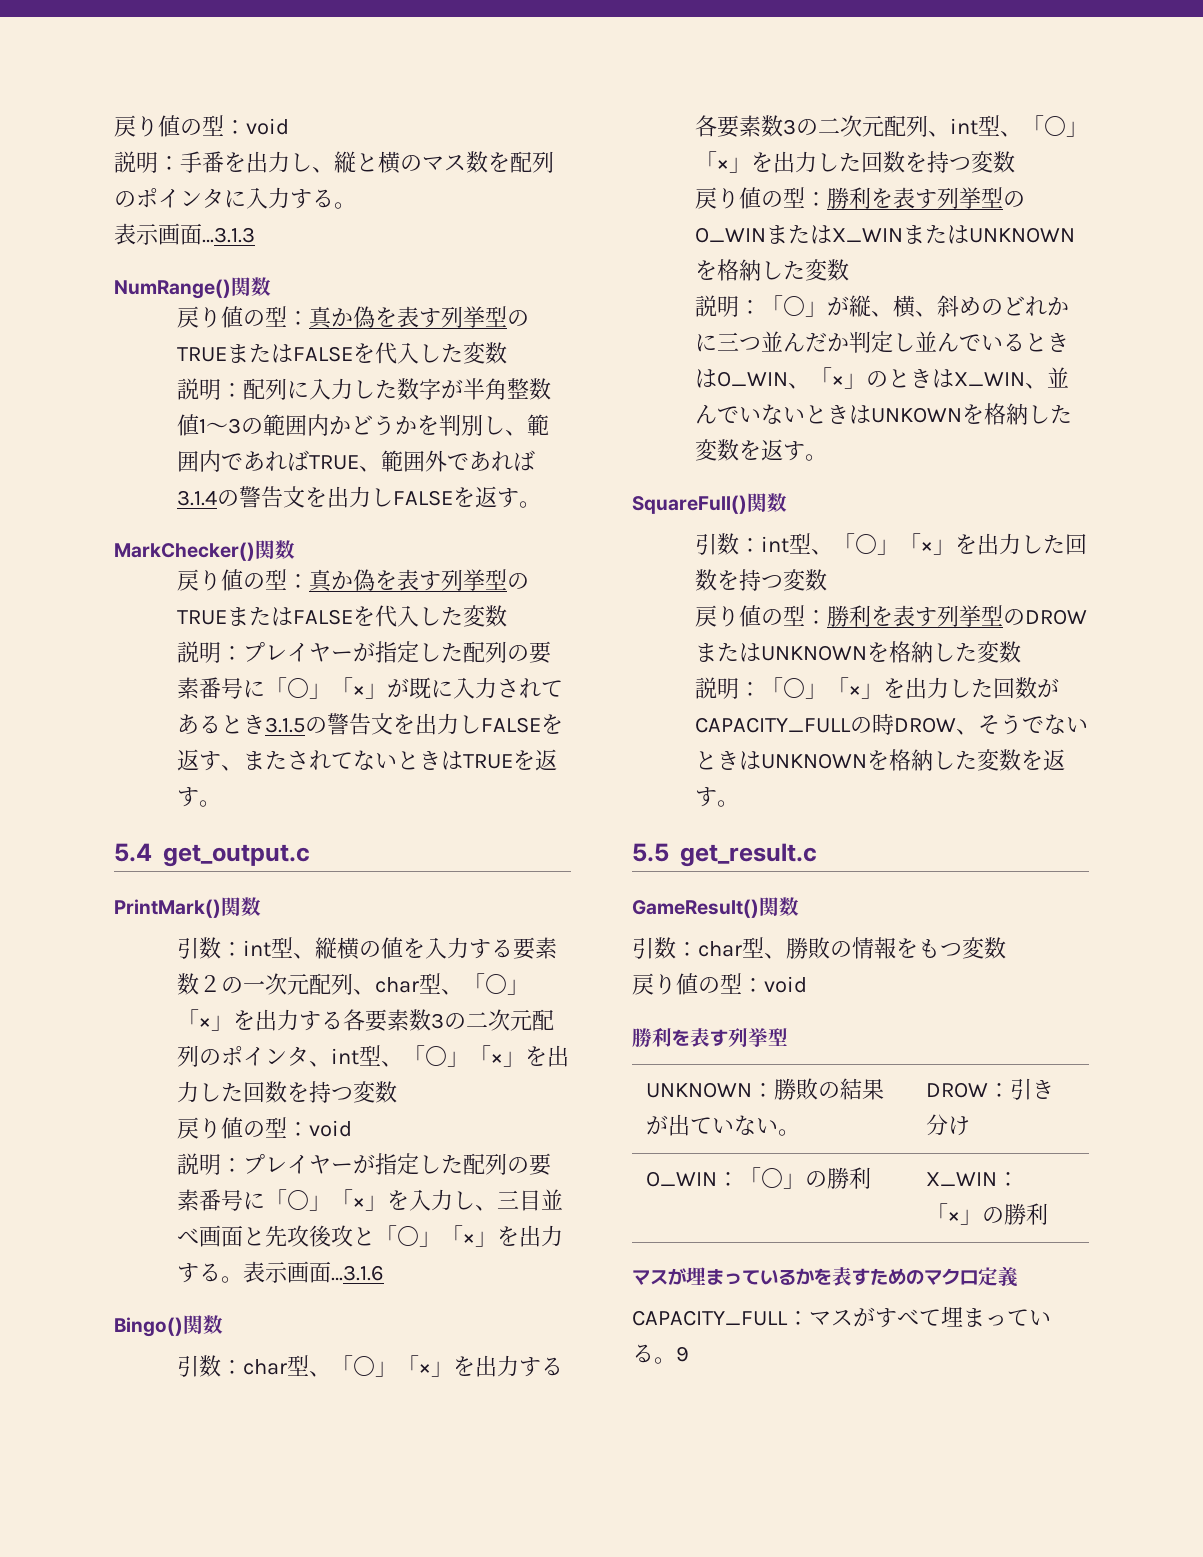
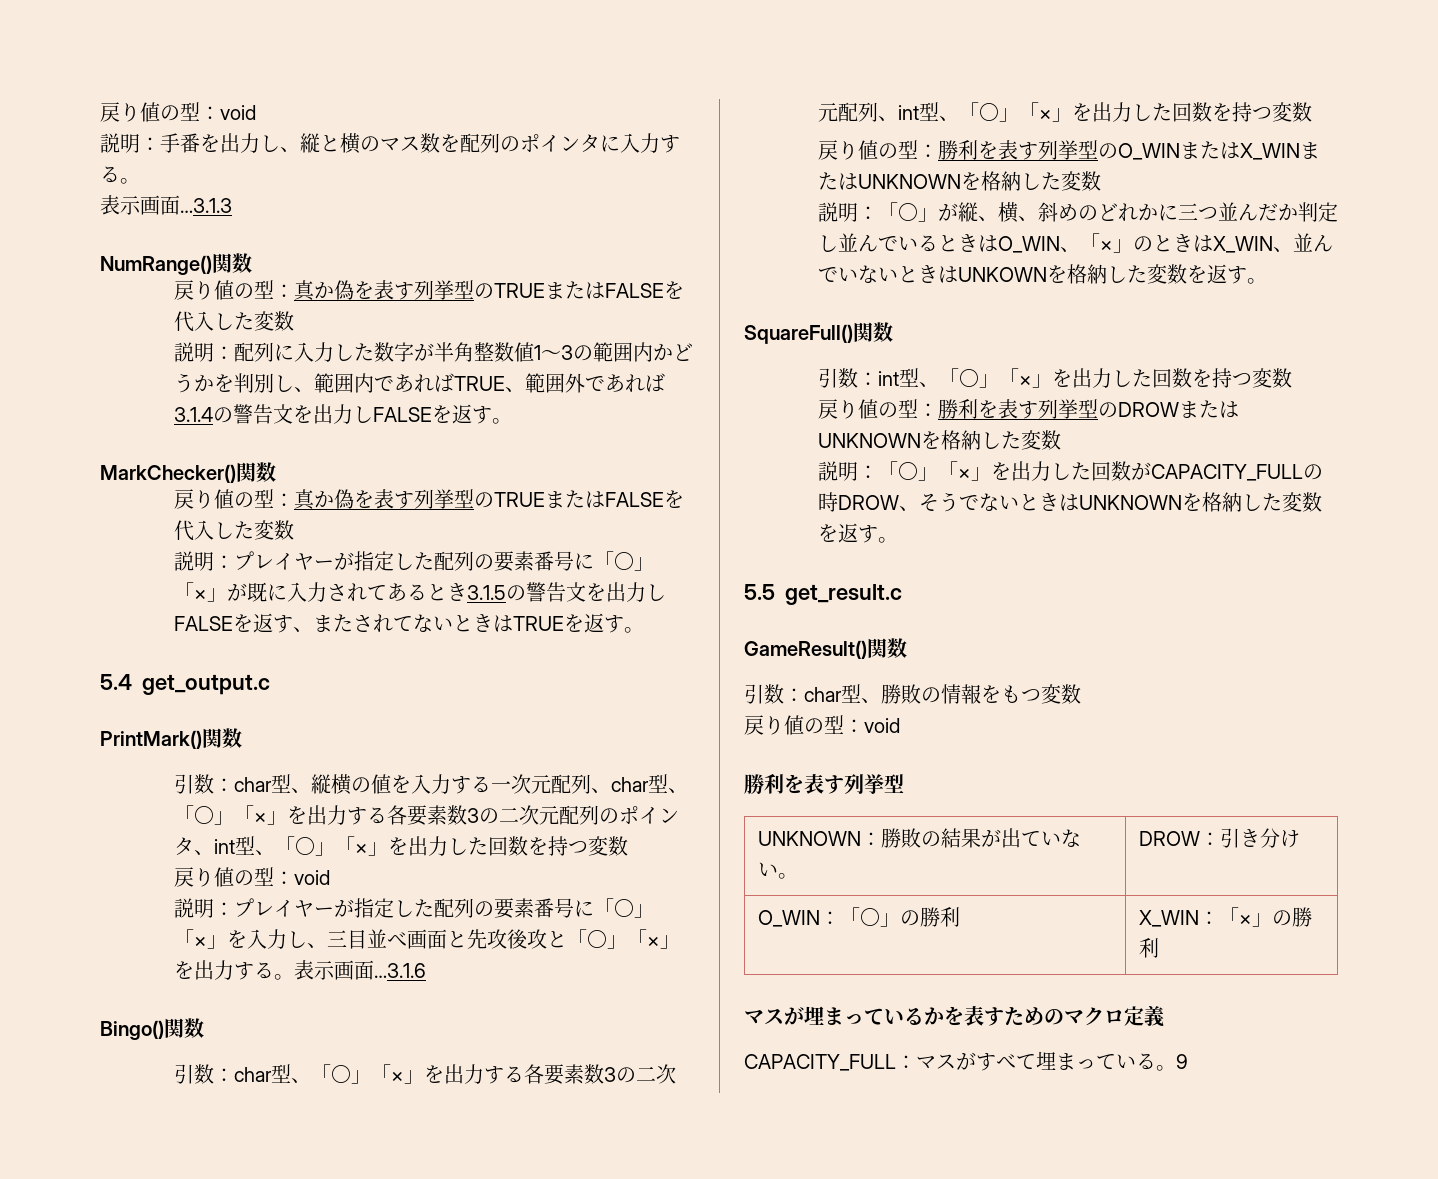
- 引数：int型、縦横の値を入力する要素数２の一次元配列、char型、「〇」「×」を出力する各要素数3の二次元配列のポインタ、int型、「〇」「×」を出力した回数を持つ変数
+ 引数：char型、縦横の値を入力する一次元配列、char型、「〇」「×」を出力する各要素数3の二次元配列のポインタ、int型、「〇」「×」を出力した回数を持つ変数

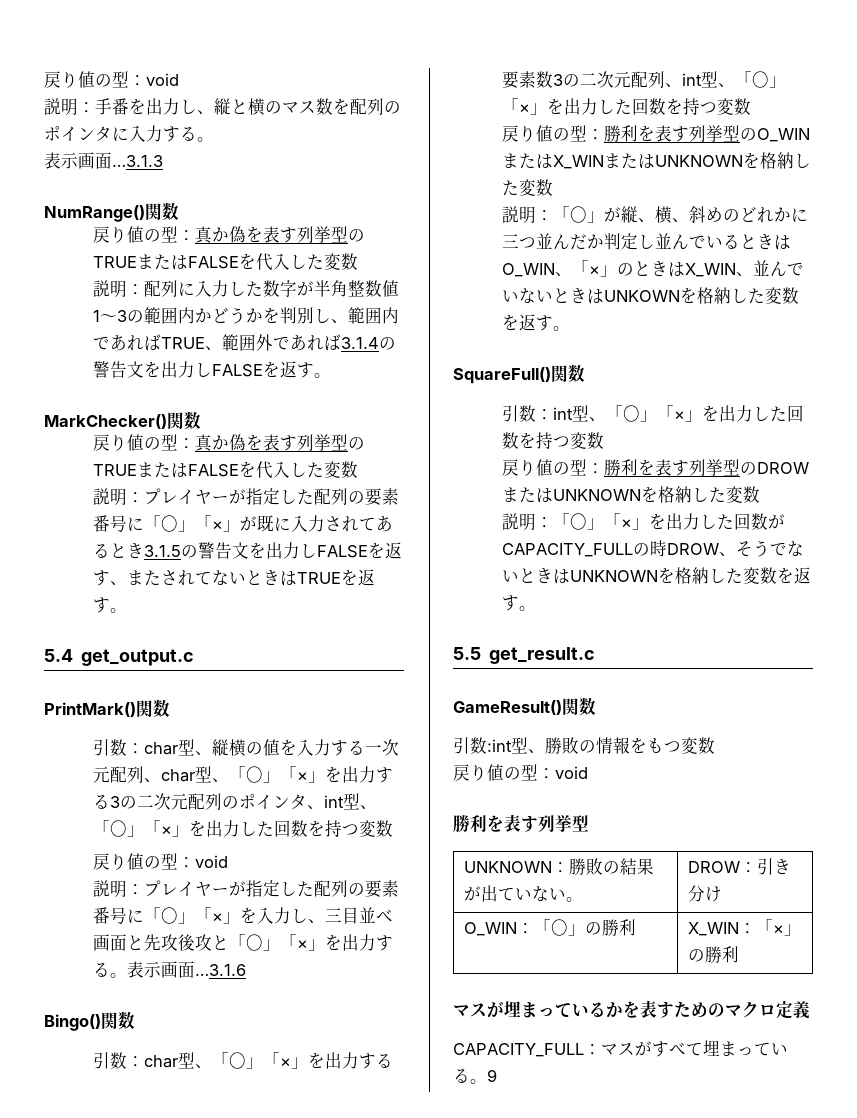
- 引数：char型、縦横の値を入力する一次元配列、char型、「〇」「×」を出力する各要素数3の二次元配列のポインタ、int型、「〇」「×」を出力した回数を持つ変数
+ 引数：char型、縦横の値を入力する一次元配列、char型、「〇」「×」を出力する3の二次元配列のポインタ、int型、「〇」「×」を出力した回数を持つ変数
- 引数：char型、「〇」「×」を出力する各要素数3の二次元配列、int型、「〇」「×」を出力した回数を持つ変数
+ 引数：char型、「〇」「×」を出力する要素数3の二次元配列、int型、「〇」「×」を出力した回数を持つ変数
- 引数：char型、勝敗の情報をもつ変数
+ 引数:int型、勝敗の情報をもつ変数

